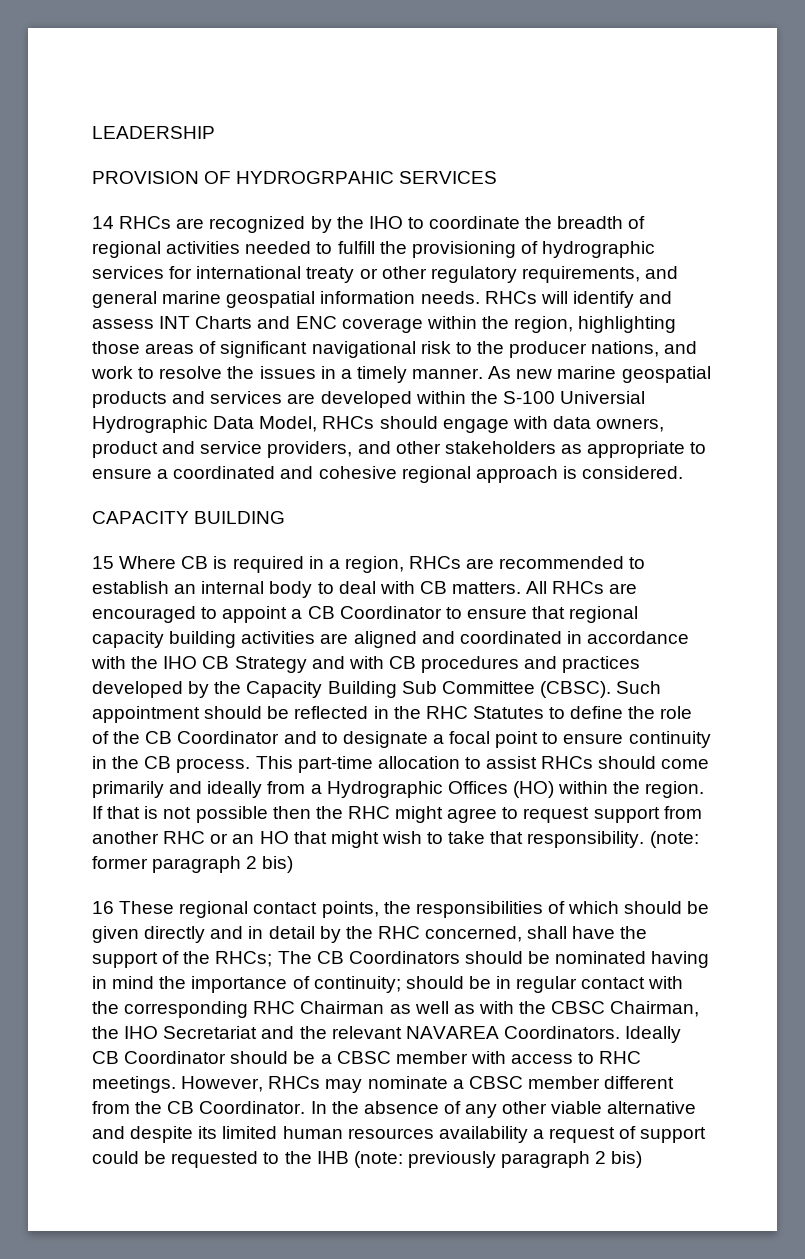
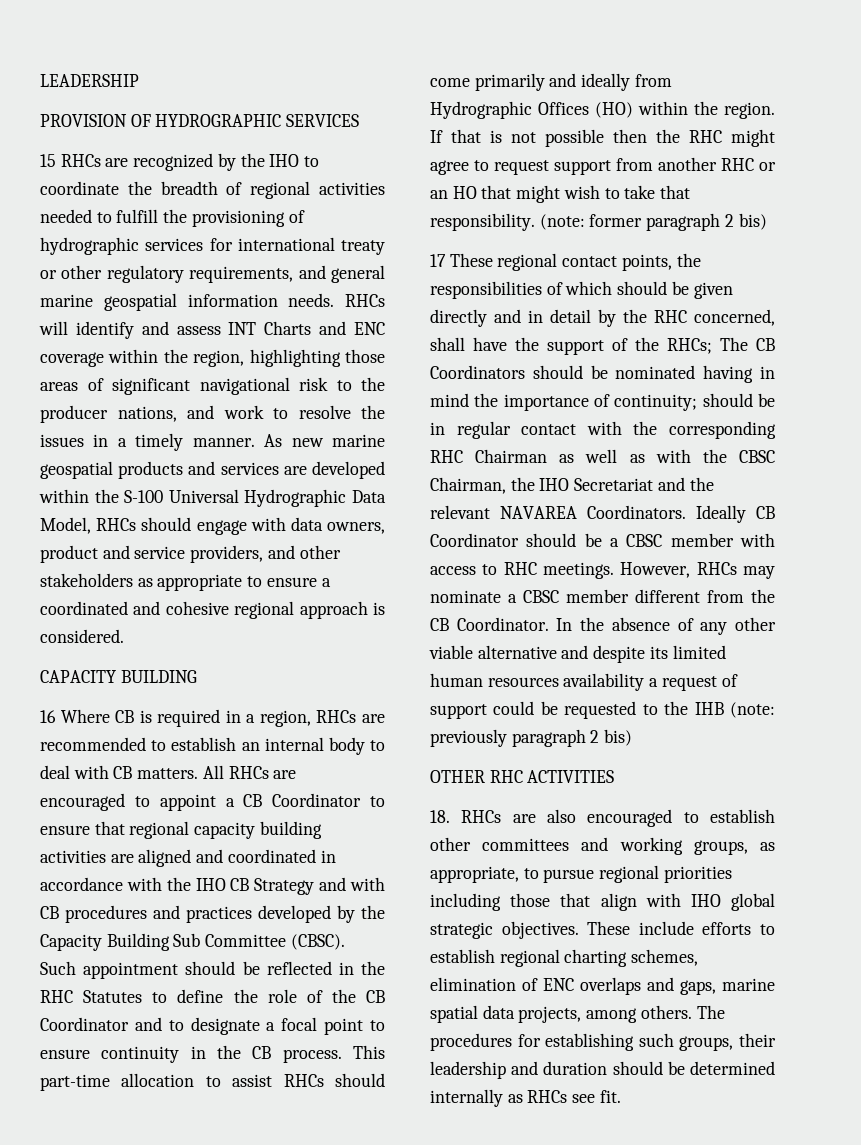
- PROVISION OF HYDROGRPAHIC SERVICES
+ PROVISION OF HYDROGRAPHIC SERVICES
- 14 RHCs are recognized by the IHO to coordinate the breadth of regional activities needed to fulfill the provisioning of hydrographic services for international treaty or other regulatory requirements, and general marine geospatial information needs.
+ 15 RHCs are recognized by the IHO to coordinate the breadth of regional activities needed to fulfill the provisioning of hydrographic services for international treaty or other regulatory requirements, and general marine geospatial information needs.
- As new marine geospatial products and services are developed within the S-100 Universial Hydrographic Data Model, RHCs should engage with data owners, product and service providers, and other stakeholders as appropriate to ensure a coordinated and cohesive regional approach is considered.
+ As new marine geospatial products and services are developed within the S-100 Universal Hydrographic Data Model, RHCs should engage with data owners, product and service providers, and other stakeholders as appropriate to ensure a coordinated and cohesive regional approach is considered.
- 15 Where CB is required in a region, RHCs are recommended to establish an internal body to deal with CB matters.
+ 16 Where CB is required in a region, RHCs are recommended to establish an internal body to deal with CB matters.
- This part-time allocation to assist RHCs should come primarily and ideally from a Hydrographic Offices (HO) within the region.
+ This part-time allocation to assist RHCs should come primarily and ideally from Hydrographic Offices (HO) within the region.
- 16 These regional contact points, the responsibilities of which should be given directly and in detail by the RHC concerned, shall have the support of the RHCs;
+ 17 These regional contact points, the responsibilities of which should be given directly and in detail by the RHC concerned, shall have the support of the RHCs;
+ OTHER RHC ACTIVITIES
+ 18. RHCs are also encouraged to establish other committees and working groups, as appropriate, to pursue regional priorities including those that align with IHO global strategic objectives. These include efforts to establish regional charting schemes, elimination of ENC overlaps and gaps, marine spatial data projects, among others. The procedures for establishing such groups, their leadership and duration should be determined internally as RHCs see fit.

